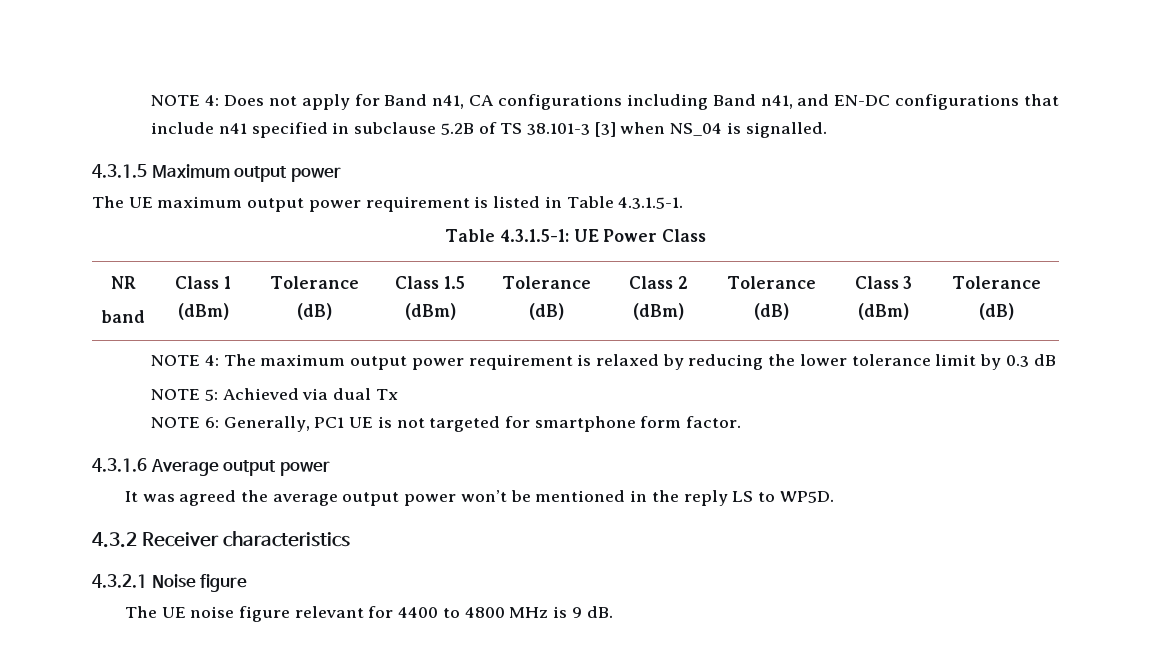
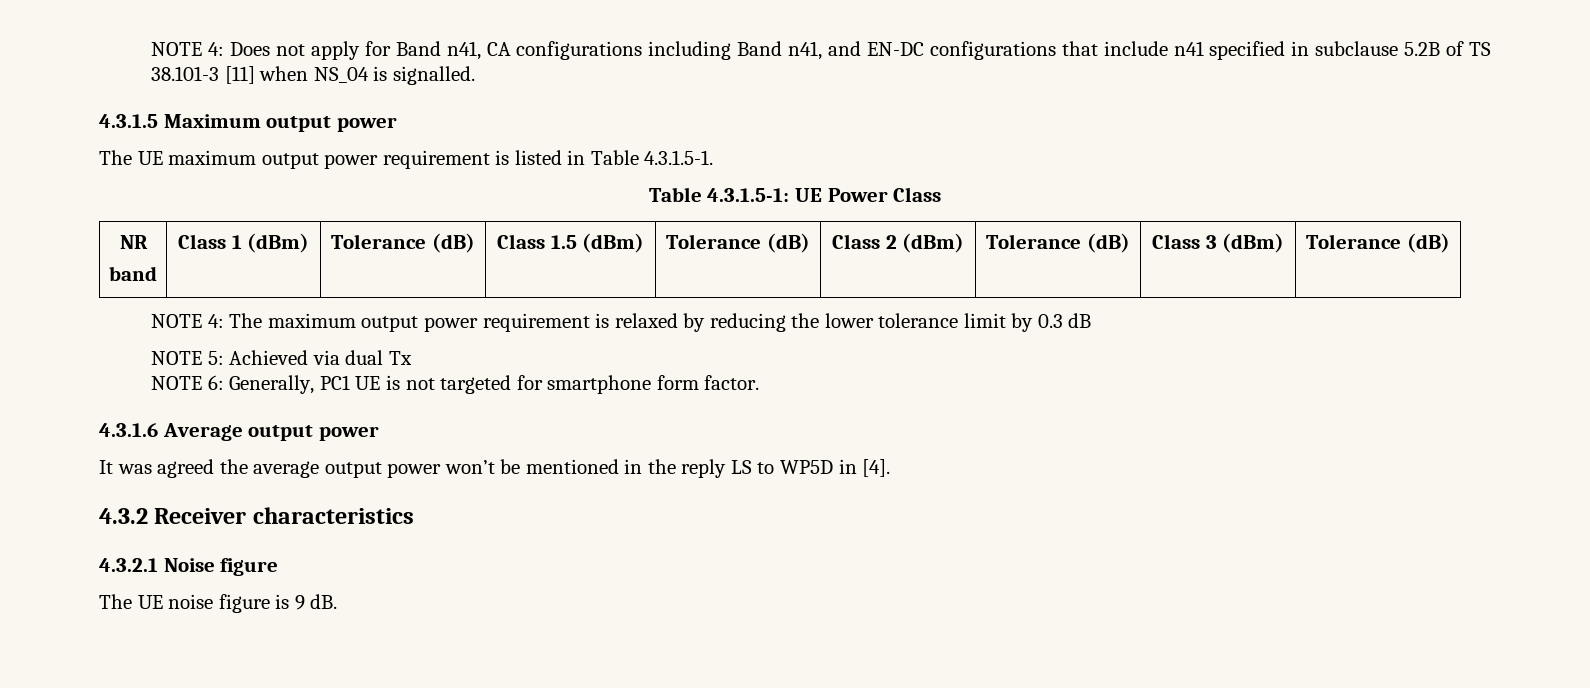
- NOTE 4: Does not apply for Band n41, CA configurations including Band n41, and EN-DC configurations that include n41 specified in subclause 5.2B of TS 38.101-3 [3] when NS_04 is signalled.
+ NOTE 4: Does not apply for Band n41, CA configurations including Band n41, and EN-DC configurations that include n41 specified in subclause 5.2B of TS 38.101-3 [11] when NS_04 is signalled.
- It was agreed the average output power won’t be mentioned in the reply LS to WP5D.
+ It was agreed the average output power won’t be mentioned in the reply LS to WP5D in [4].
- The UE noise figure relevant for 4400 to 4800 MHz is 9 dB.
+ The UE noise figure is 9 dB.

